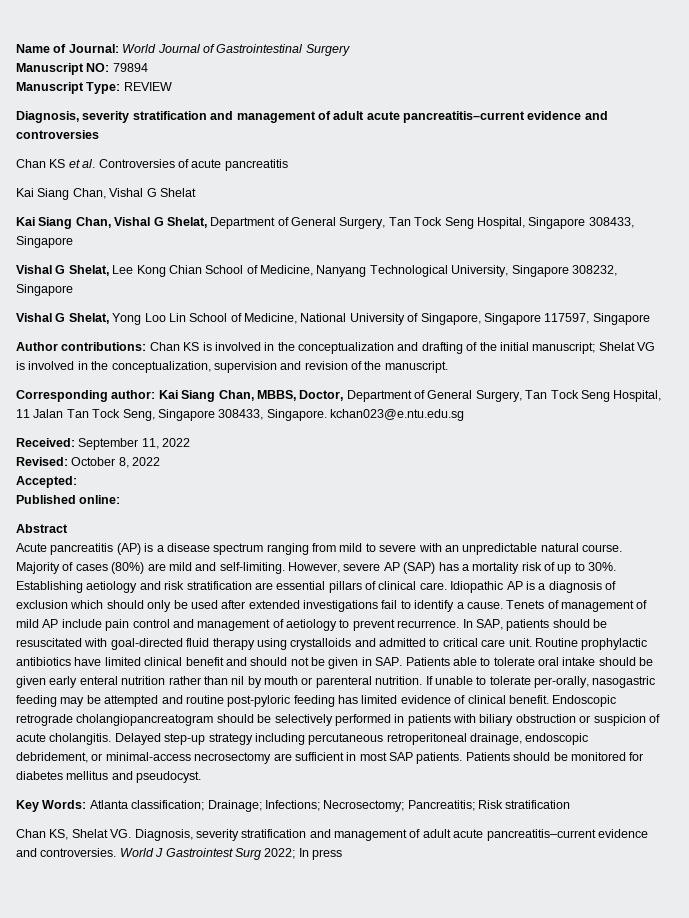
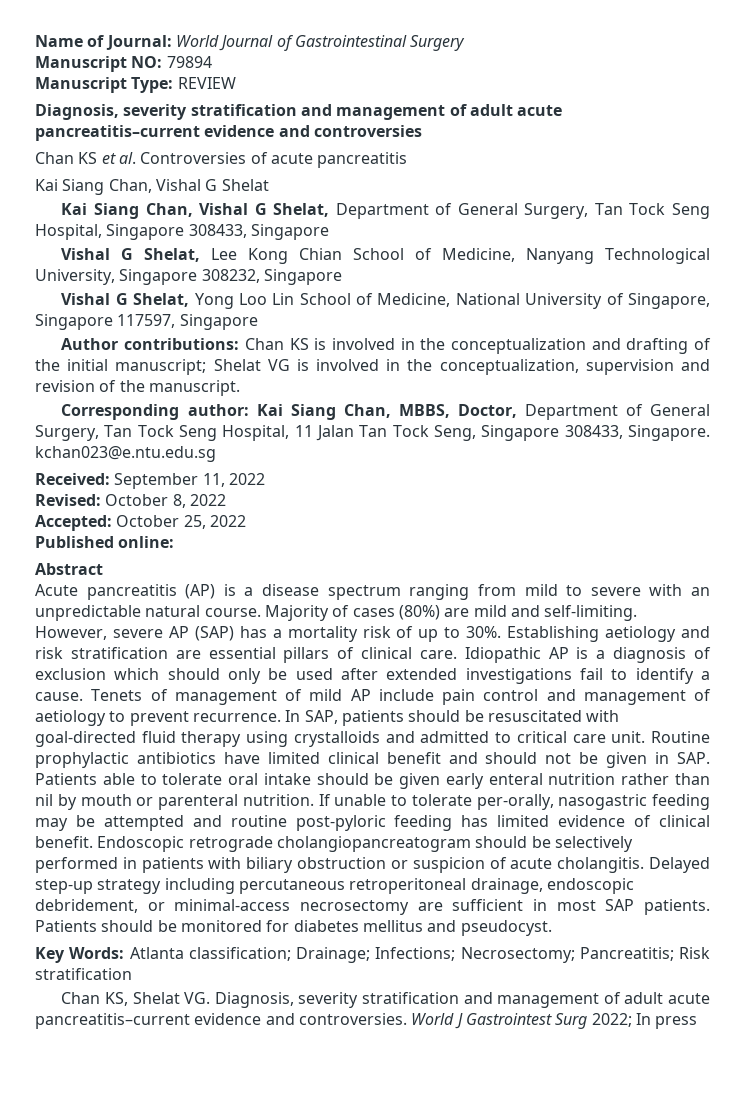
- Accepted:
+ Accepted: October 25, 2022

